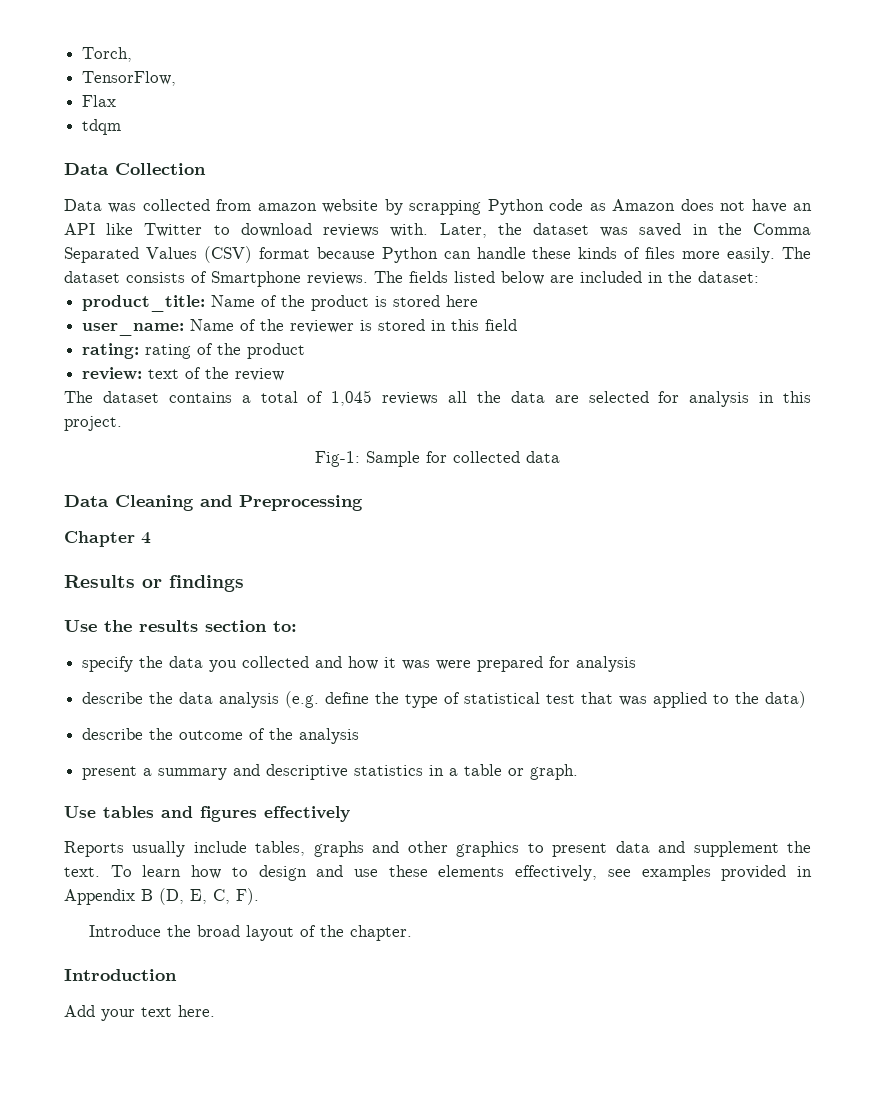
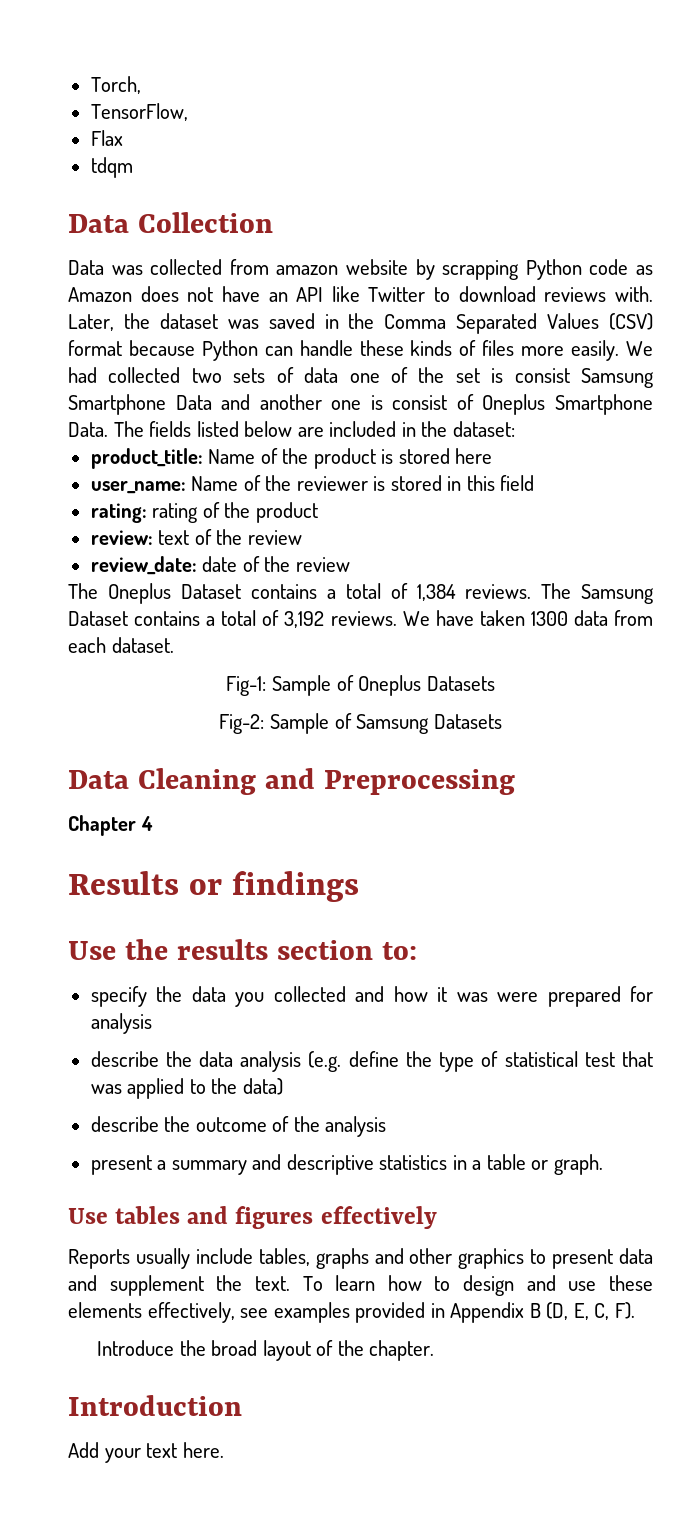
- The dataset consists of Smartphone reviews.
+ We had collected two sets of data one of the set is consist Samsung Smartphone Data and another one is consist of Oneplus Smartphone Data.
- The dataset contains a total of 1,045 reviews all the data are selected for analysis in this project.
- Fig-1: Sample for collected data
+ review_date: date of the review
+ The Oneplus Dataset contains a total of 1,384 reviews. The Samsung Dataset contains a total of 3,192 reviews. We have taken 1300 data from each dataset.
+ Fig-1: Sample of Oneplus Datasets
+ Fig-2: Sample of Samsung Datasets

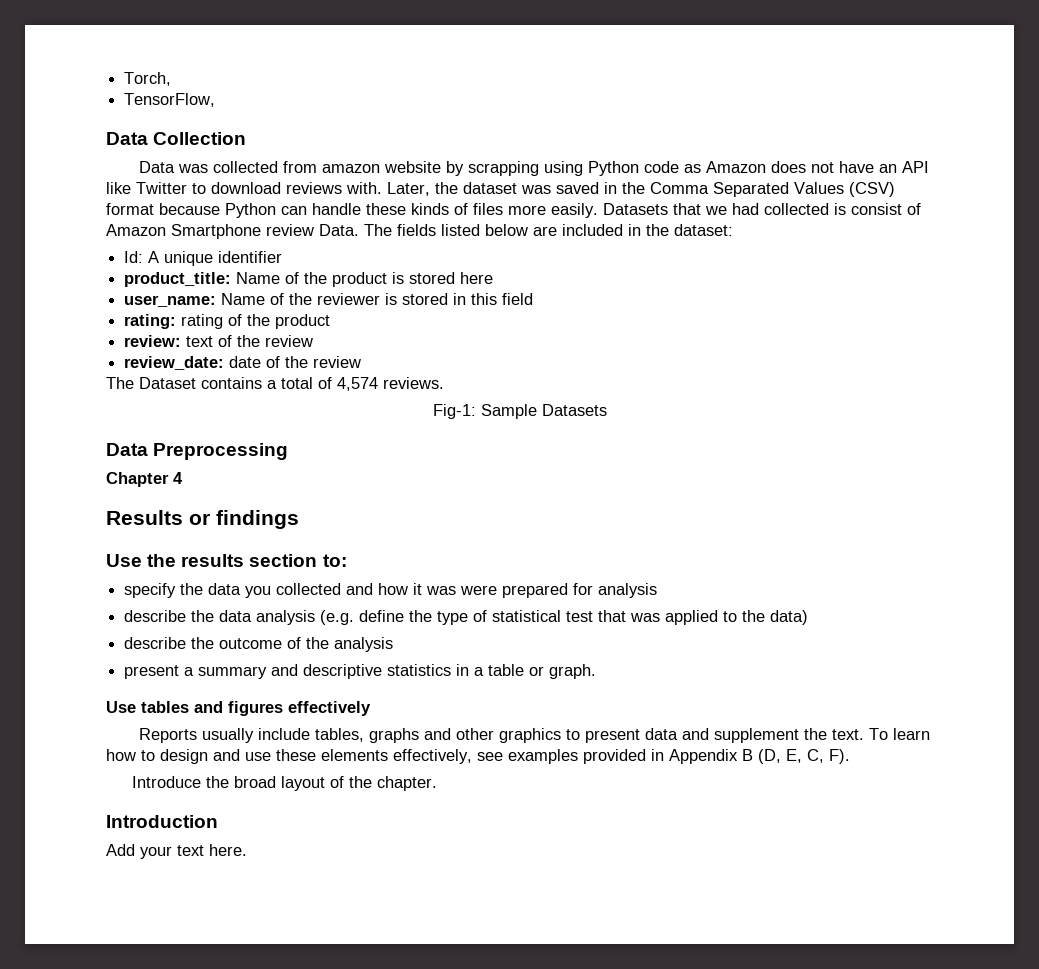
- Flax
- tdqm
- Data was collected from amazon website by scrapping Python code as Amazon does not have an API like Twitter to download reviews with.
+ Data was collected from amazon website by scrapping using Python code as Amazon does not have an API like Twitter to download reviews with.
- We had collected two sets of data one of the set is consist Samsung Smartphone Data and another one is consist of Oneplus Smartphone Data.
+ Datasets that we had collected is consist of Amazon Smartphone review Data.
+ Id: A unique identifier
- The Oneplus Dataset contains a total of 1,384 reviews. The Samsung Dataset contains a total of 3,192 reviews. We have taken 1300 data from each dataset.
- Fig-1: Sample of Oneplus Datasets
- Fig-2: Sample of Samsung Datasets
+ The Dataset contains a total of 4,574 reviews.
+ Fig-1: Sample Datasets
- Data Cleaning and Preprocessing
+ Data Preprocessing

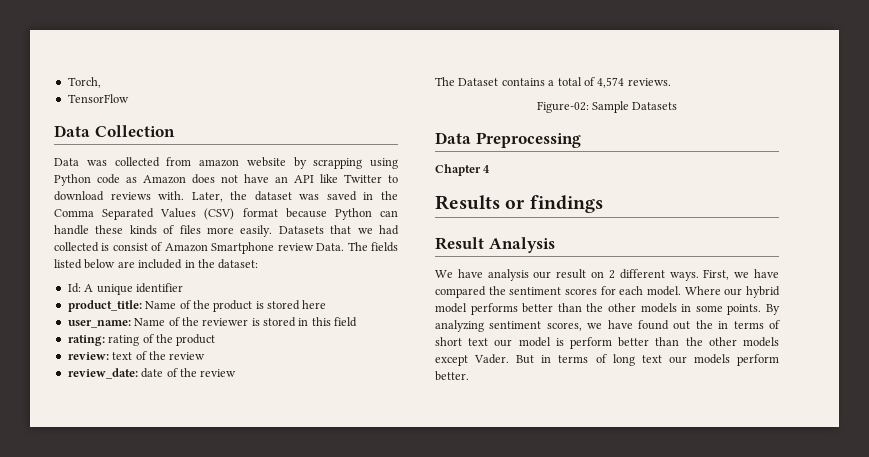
- TensorFlow,
+ TensorFlow
- Fig-1: Sample Datasets
+ Figure-02: Sample Datasets
- Use the results section to:
- specify the data you collected and how it was were prepared for analysis
- describe the data analysis (e.g. define the type of statistical test that was applied to the data)
- describe the outcome of the analysis
- present a summary and descriptive statistics in a table or graph.
- Use tables and figures effectively
- Reports usually include tables, graphs and other graphics to present data and supplement the text. To learn how to design and use these elements effectively, see examples provided in Appendix B (D, E, C, F).
- Introduce the broad layout of the chapter.
- Introduction
- Add your text here.
+ Result Analysis
+ We have analysis our result on 2 different ways. First, we have compared the sentiment scores for each model. Where our hybrid model performs better than the other models in some points. By analyzing sentiment scores, we have found out the in terms of short text our model is perform better than the other models except Vader. But in terms of long text our models perform better.

